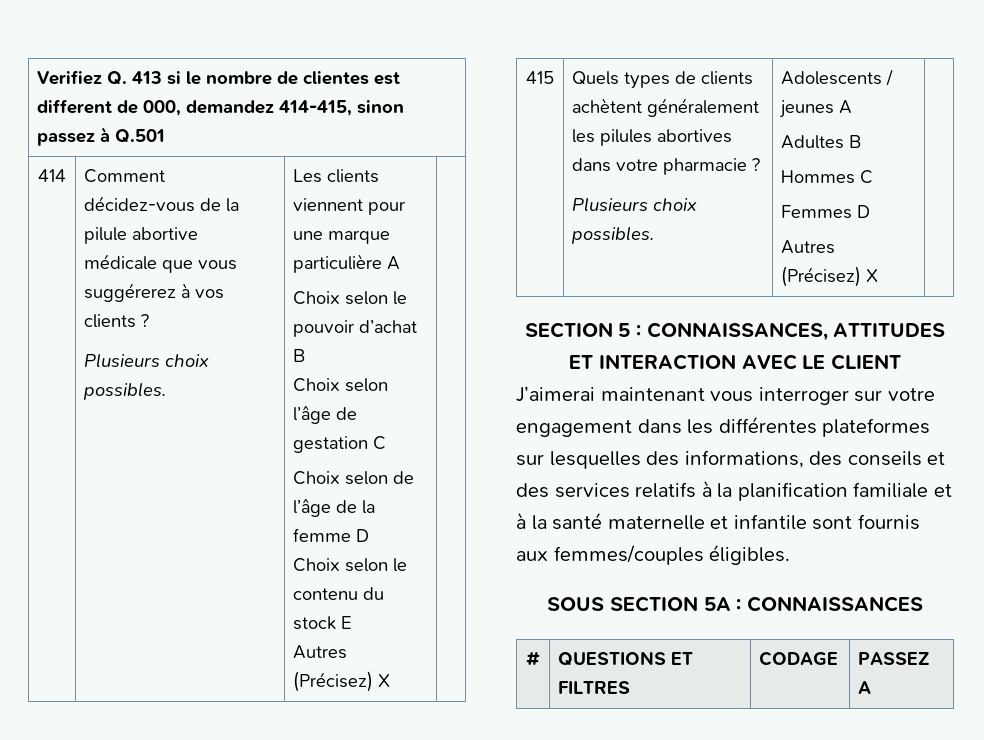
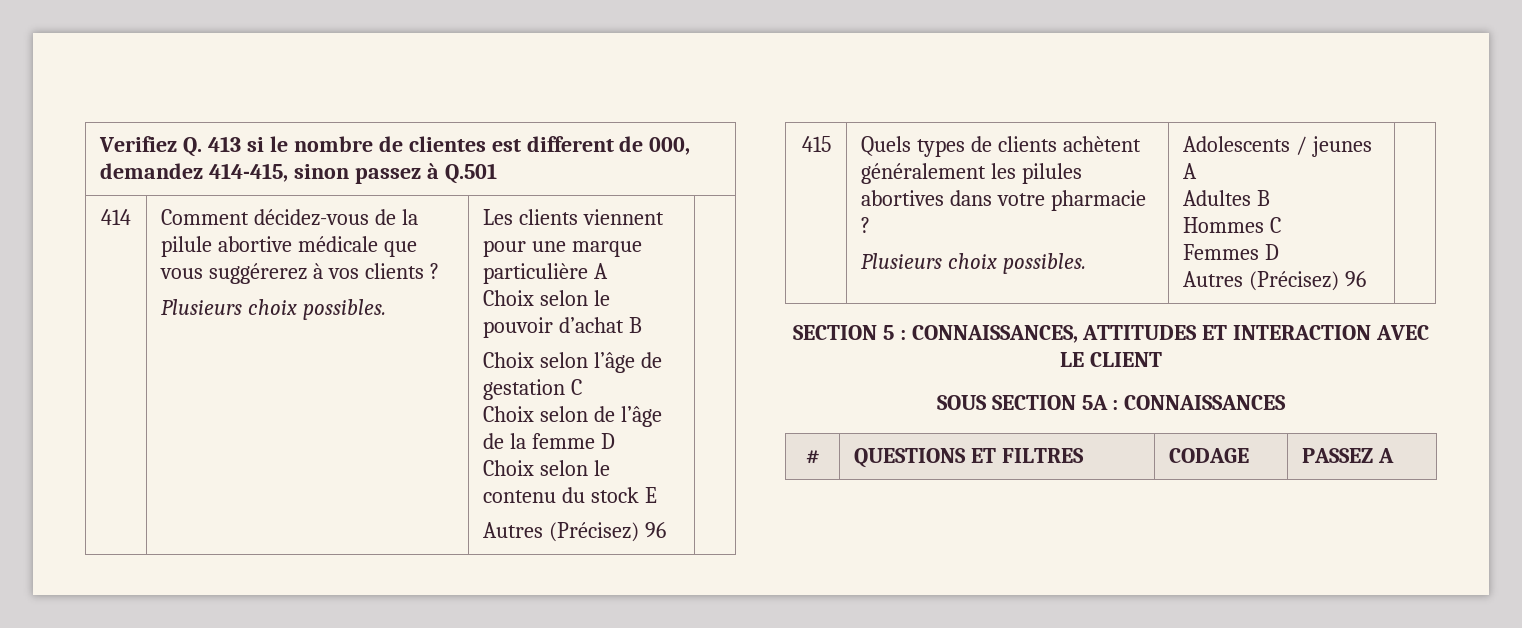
  Choix selon le contenu du stock E
- Autres (Précisez) X
+ Autres (Précisez) 96
  415 | Quels types de clients achètent généralement les pilules abortives dans votre pharmacie ?
  Plusieurs choix possibles. | Adolescents / jeunes A
  Adultes B
  Hommes C
  Femmes D
- Autres (Précisez) X |
+ Autres (Précisez) 96 |
- J’aimerai maintenant vous interroger sur votre engagement dans les différentes plateformes sur lesquelles des informations, des conseils et des services relatifs à la planification familiale et à la santé maternelle et infantile sont fournis aux femmes/couples éligibles.

